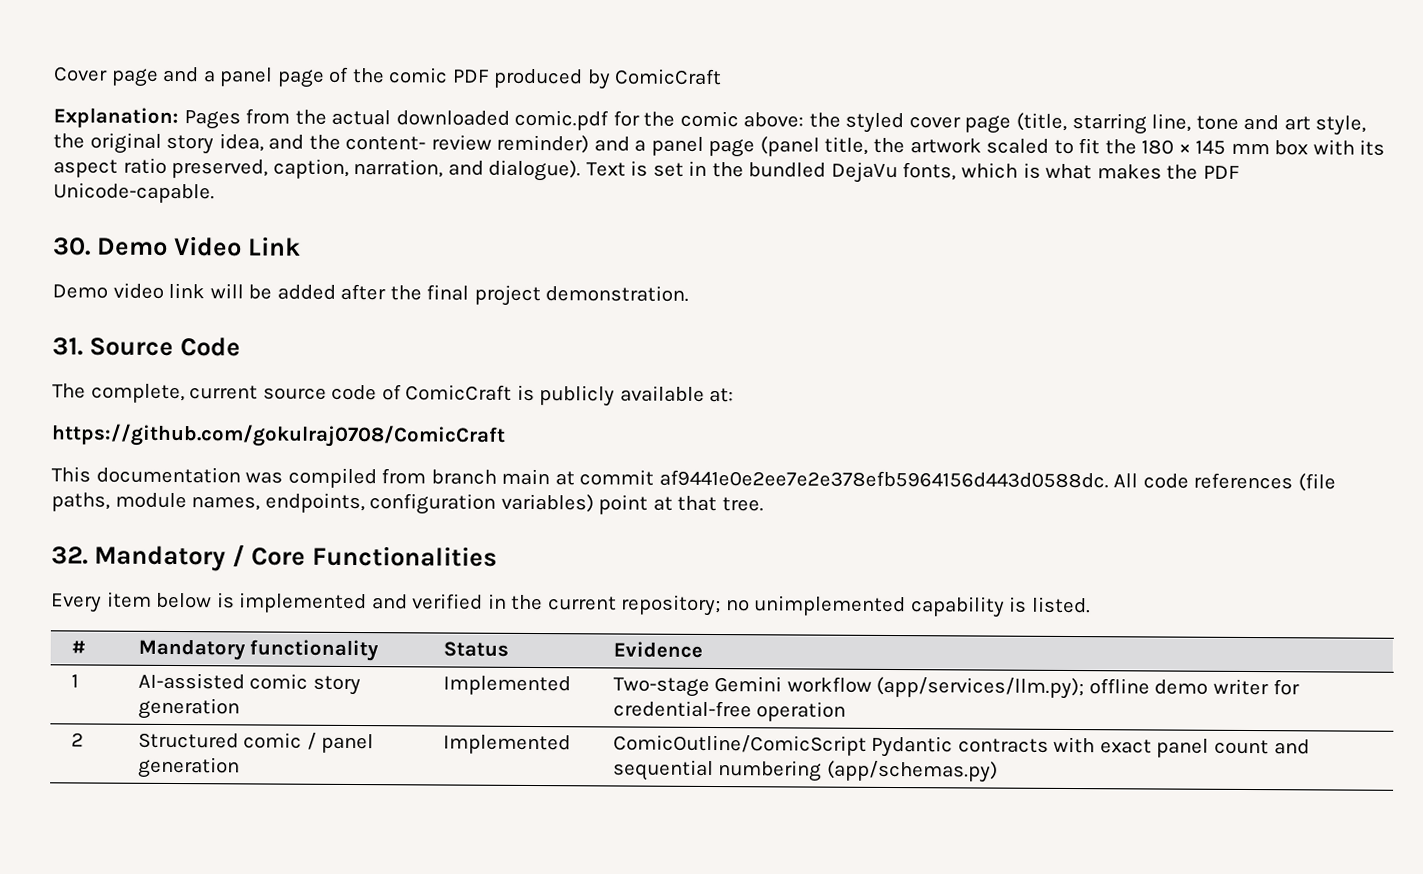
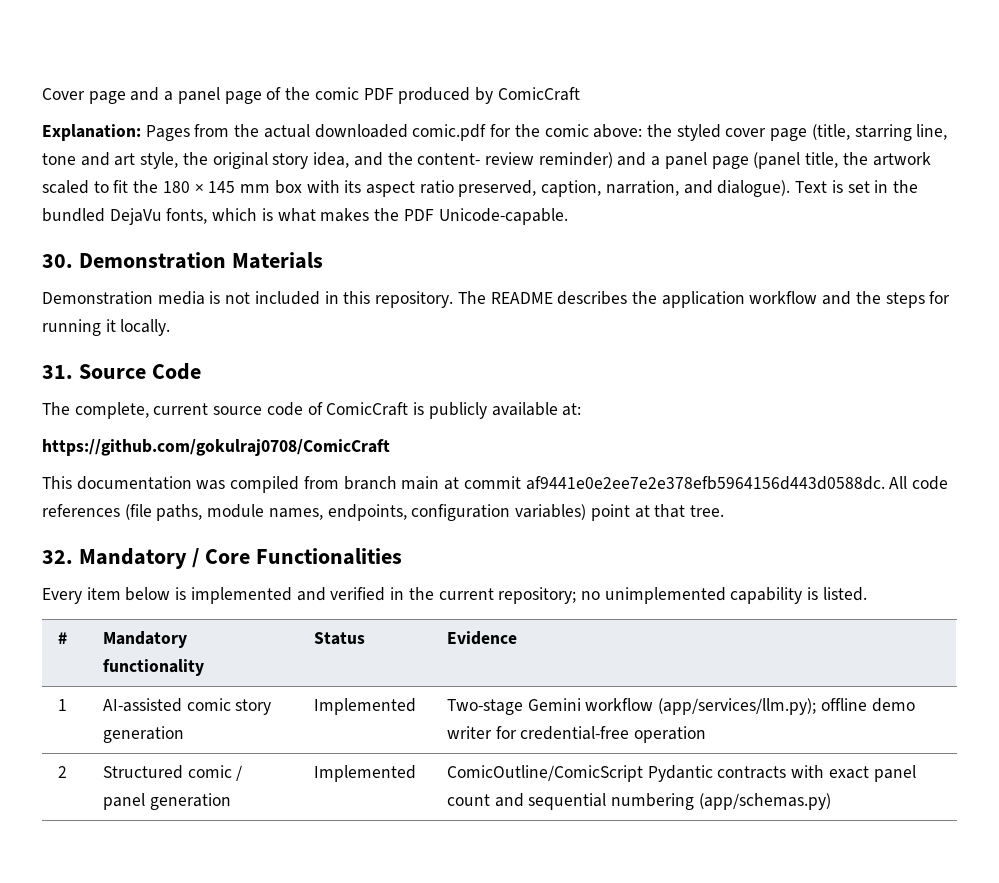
- 30. Demo Video Link
- Demo video link will be added after the final project demonstration.
+ 30. Demonstration Materials
+ Demonstration media is not included in this repository. The README describes the application workflow and the steps for running it locally.

